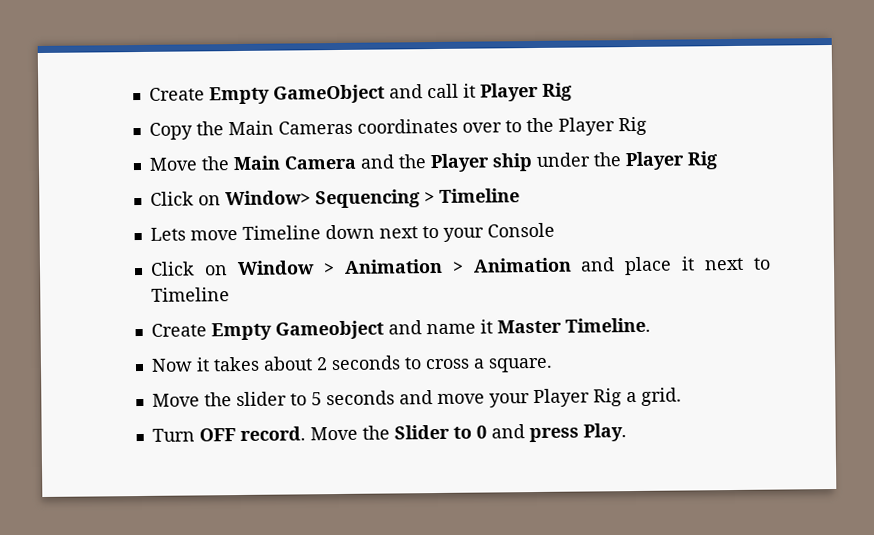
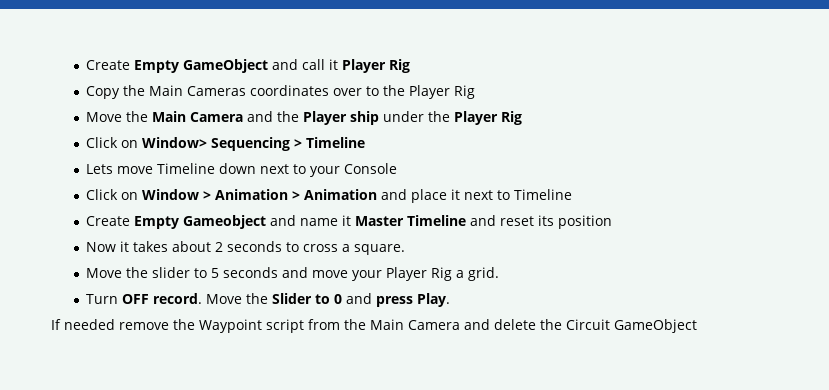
- Create Empty Gameobject and name it Master Timeline.
+ Create Empty Gameobject and name it Master Timeline and reset its position
+ If needed remove the Waypoint script from the Main Camera and delete the Circuit GameObject

